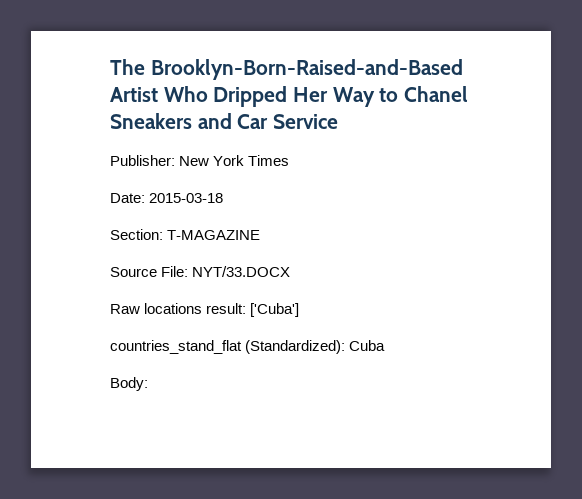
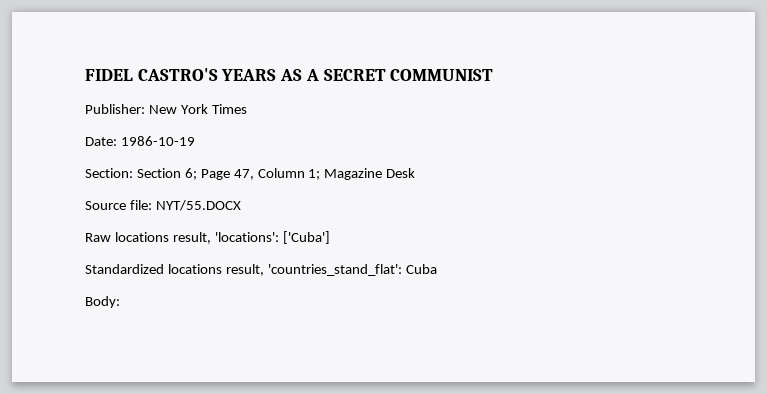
- The Brooklyn-Born-Raised-and-Based Artist Who Dripped Her Way to Chanel Sneakers and Car Service
+ FIDEL CASTRO'S YEARS AS A SECRET COMMUNIST
- Date: 2015-03-18
+ Date: 1986-10-19
- Section: T-MAGAZINE
+ Section: Section 6; Page 47, Column 1; Magazine Desk
- Source File: NYT/33.DOCX
+ Source file: NYT/55.DOCX
- Raw locations result: ['Cuba']
+ Raw locations result, 'locations': ['Cuba']
- countries_stand_flat (Standardized): Cuba
+ Standardized locations result, 'countries_stand_flat': Cuba

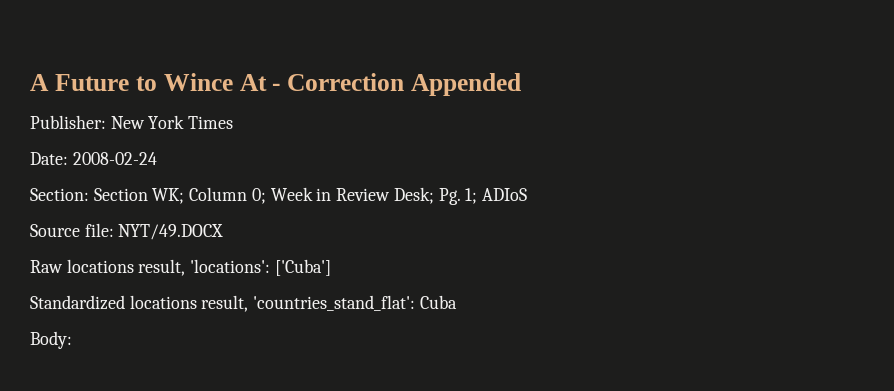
- FIDEL CASTRO'S YEARS AS A SECRET COMMUNIST
+ A Future to Wince At - Correction Appended
- Date: 1986-10-19
+ Date: 2008-02-24
- Section: Section 6; Page 47, Column 1; Magazine Desk
+ Section: Section WK; Column 0; Week in Review Desk; Pg. 1; ADIoS
- Source file: NYT/55.DOCX
+ Source file: NYT/49.DOCX

